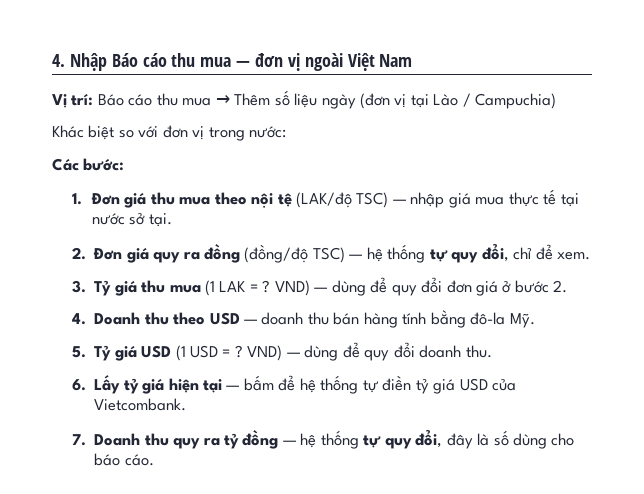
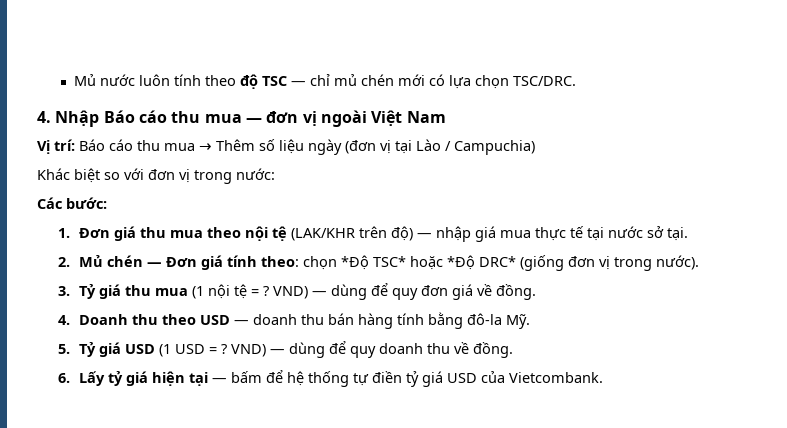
+ Mủ nước luôn tính theo độ TSC — chỉ mủ chén mới có lựa chọn TSC/DRC.
- 1. Đơn giá thu mua theo nội tệ (LAK/độ TSC) — nhập giá mua thực tế tại nước sở tại.
+ 1. Đơn giá thu mua theo nội tệ (LAK/KHR trên độ) — nhập giá mua thực tế tại nước sở tại.
- 2. Đơn giá quy ra đồng (đồng/độ TSC) — hệ thống tự quy đổi, chỉ để xem.
+ 2. Mủ chén — Đơn giá tính theo: chọn *Độ TSC* hoặc *Độ DRC* (giống đơn vị trong nước).
- 3. Tỷ giá thu mua (1 LAK = ? VND) — dùng để quy đổi đơn giá ở bước 2.
+ 3. Tỷ giá thu mua (1 nội tệ = ? VND) — dùng để quy đơn giá về đồng.
- VND) — dùng để quy đổi doanh thu.
+ VND) — dùng để quy doanh thu về đồng.
- 7. Doanh thu quy ra tỷ đồng — hệ thống tự quy đổi, đây là số dùng cho báo cáo.

